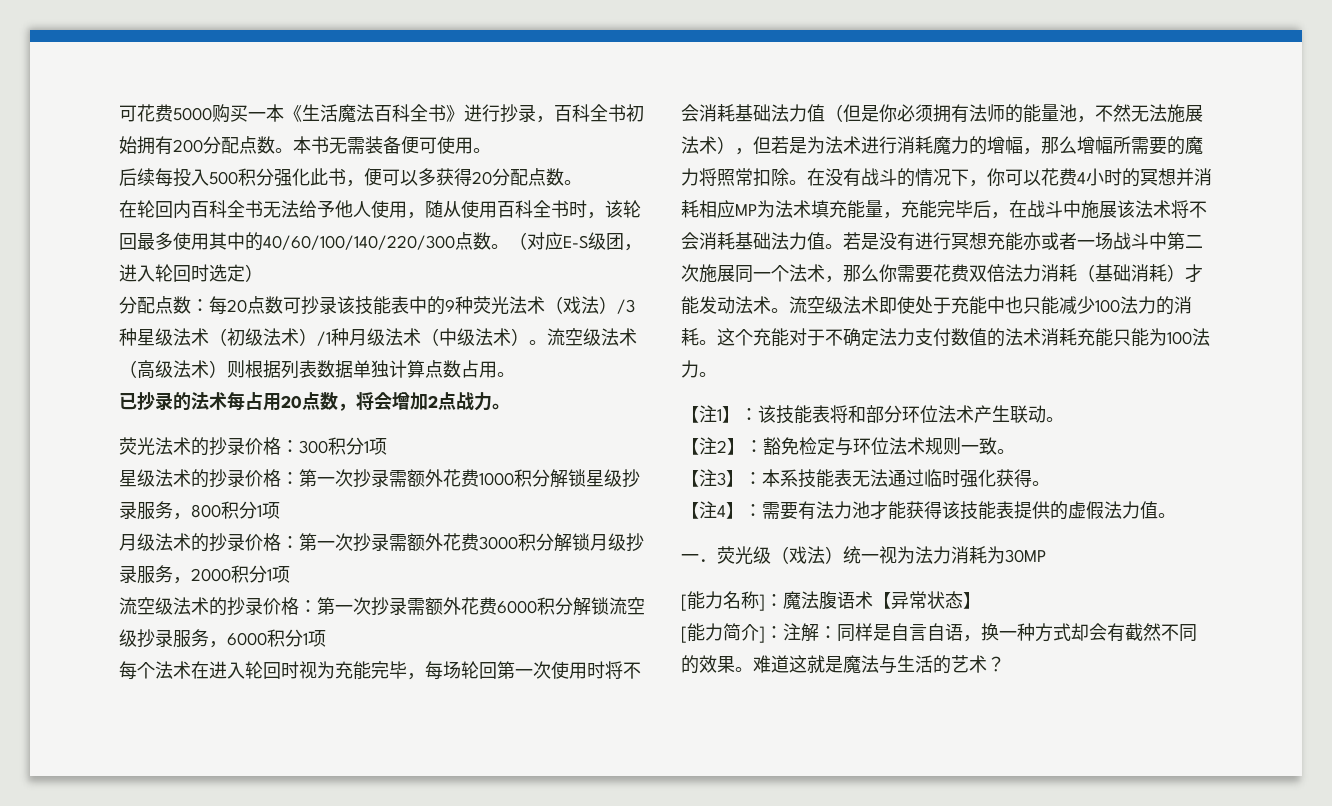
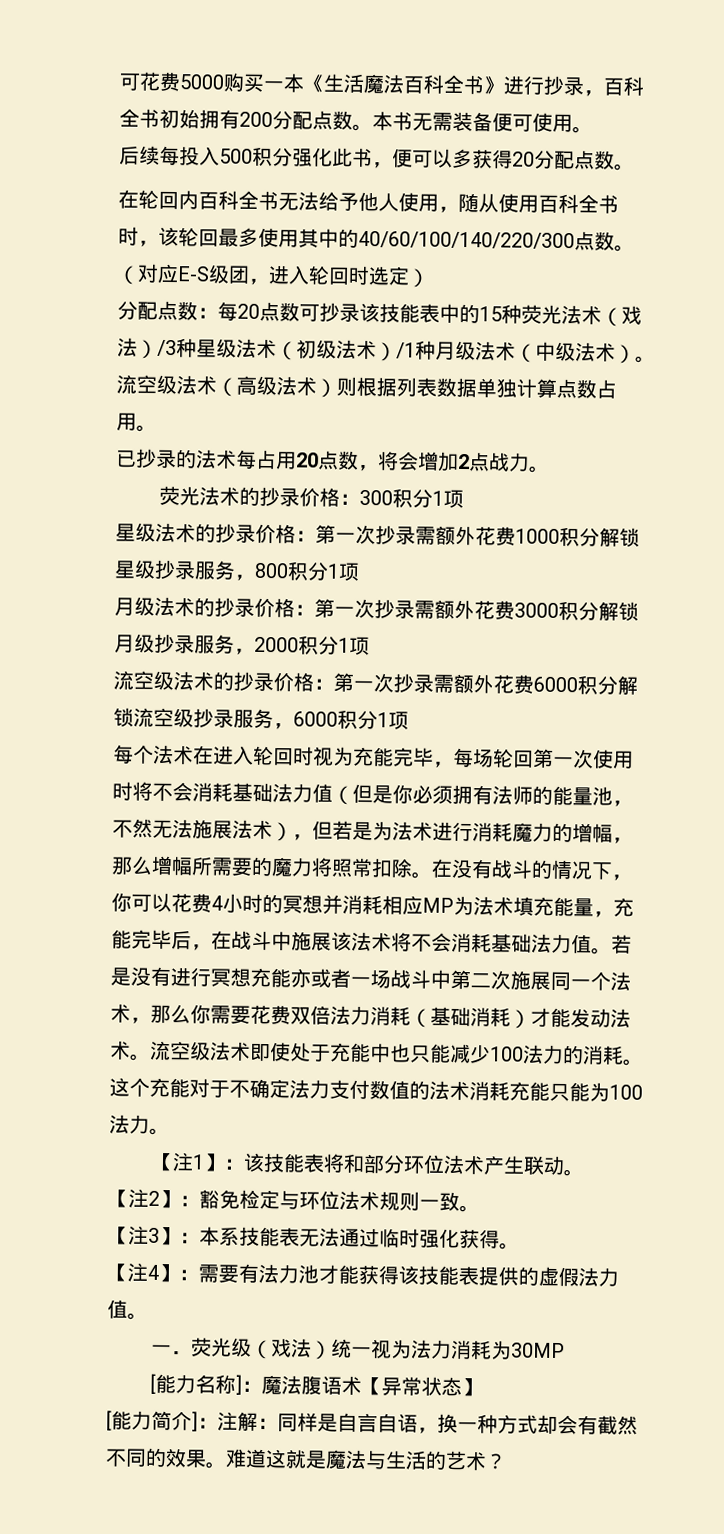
- 分配点数：每20点数可抄录该技能表中的9种荧光法术（戏法）/3种星级法术（初级法术）/1种月级法术（中级法术）。
+ 分配点数：每20点数可抄录该技能表中的15种荧光法术（戏法）/3种星级法术（初级法术）/1种月级法术（中级法术）。

